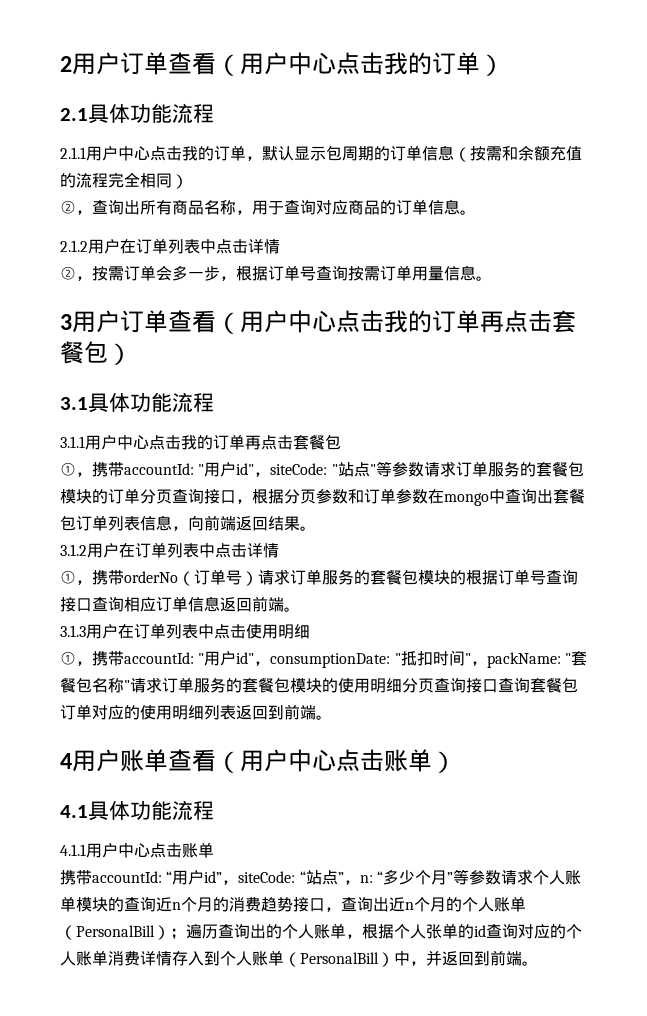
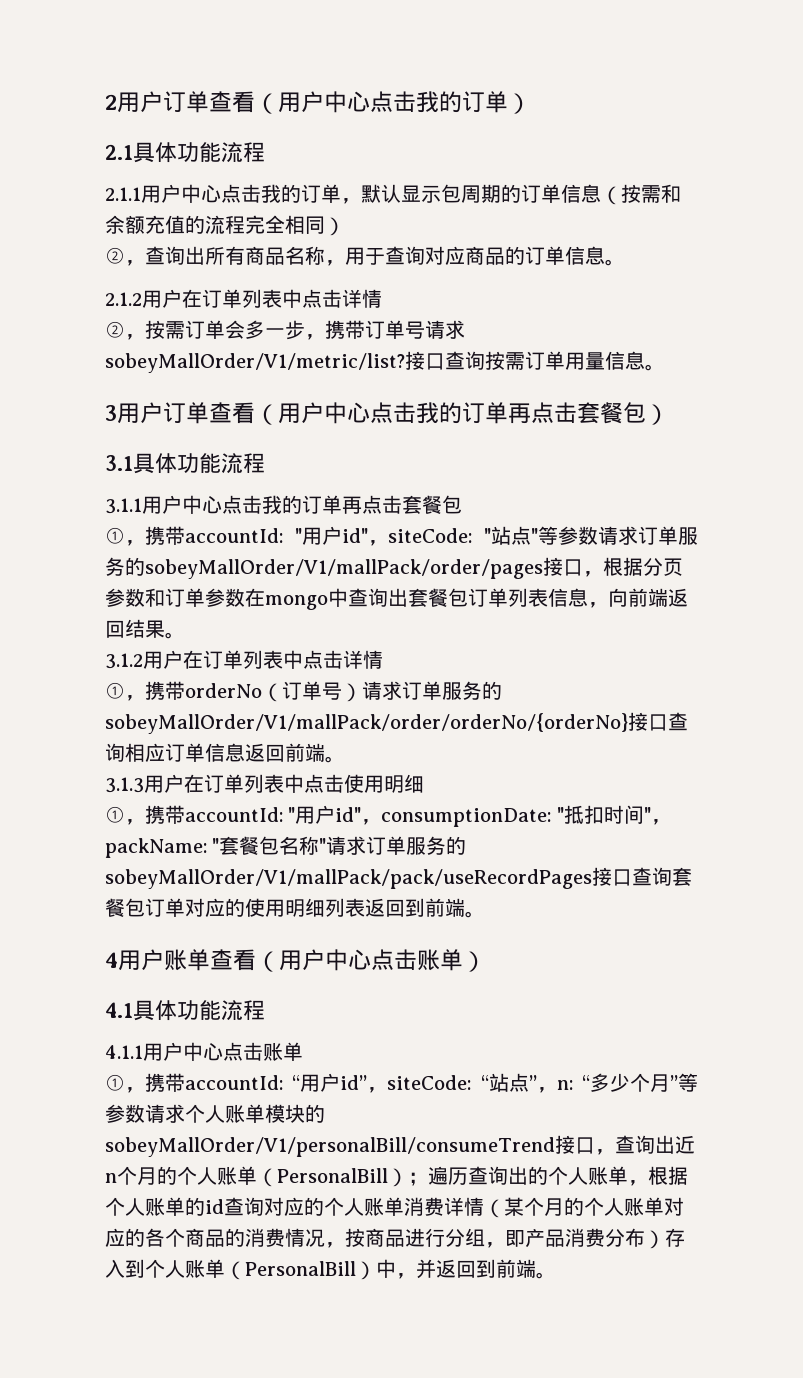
- ②，按需订单会多一步，根据订单号查询按需订单用量信息。
+ ②，按需订单会多一步，携带订单号请求sobeyMallOrder/V1/metric/list?接口查询按需订单用量信息。
- ①，携带accountId: "用户id"，siteCode: "站点"等参数请求订单服务的套餐包模块的订单分页查询接口，根据分页参数和订单参数在mongo中查询出套餐包订单列表信息，向前端返回结果。
+ ①，携带accountId: "用户id"，siteCode: "站点"等参数请求订单服务的sobeyMallOrder/V1/mallPack/order/pages接口，根据分页参数和订单参数在mongo中查询出套餐包订单列表信息，向前端返回结果。
- ①，携带orderNo（订单号）请求订单服务的套餐包模块的根据订单号查询接口查询相应订单信息返回前端。
+ ①，携带orderNo（订单号）请求订单服务的sobeyMallOrder/V1/mallPack/order/orderNo/{orderNo}接口查询相应订单信息返回前端。
- ①，携带accountId: "用户id"，consumptionDate: "抵扣时间"，packName: "套餐包名称"请求订单服务的套餐包模块的使用明细分页查询接口查询套餐包订单对应的使用明细列表返回到前端。
+ ①，携带accountId: "用户id"，consumptionDate: "抵扣时间"，packName: "套餐包名称"请求订单服务的sobeyMallOrder/V1/mallPack/pack/useRecordPages接口查询套餐包订单对应的使用明细列表返回到前端。
- 携带accountId: “用户id”，siteCode: “站点”，n: “多少个月”等参数请求个人账单模块的查询近n个月的消费趋势接口，查询出近n个月的个人账单（PersonalBill）；遍历查询出的个人账单，根据个人张单的id查询对应的个人账单消费详情存入到个人账单（PersonalBill）中，并返回到前端。
+ ①，携带accountId: “用户id”，siteCode: “站点”，n: “多少个月”等参数请求个人账单模块的sobeyMallOrder/V1/personalBill/consumeTrend接口，查询出近n个月的个人账单（PersonalBill）；遍历查询出的个人账单，根据个人账单的id查询对应的个人账单消费详情（某个月的个人账单对应的各个商品的消费情况，按商品进行分组，即产品消费分布）存入到个人账单（PersonalBill）中，并返回到前端。

